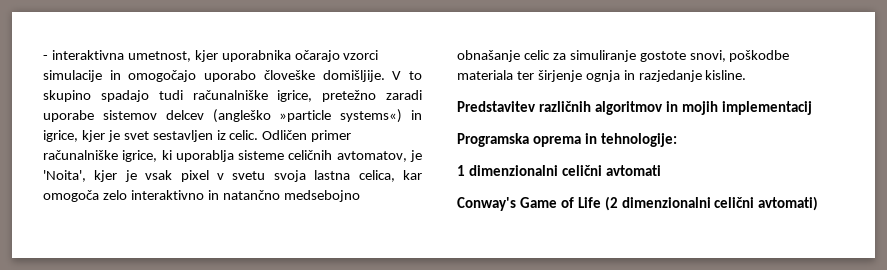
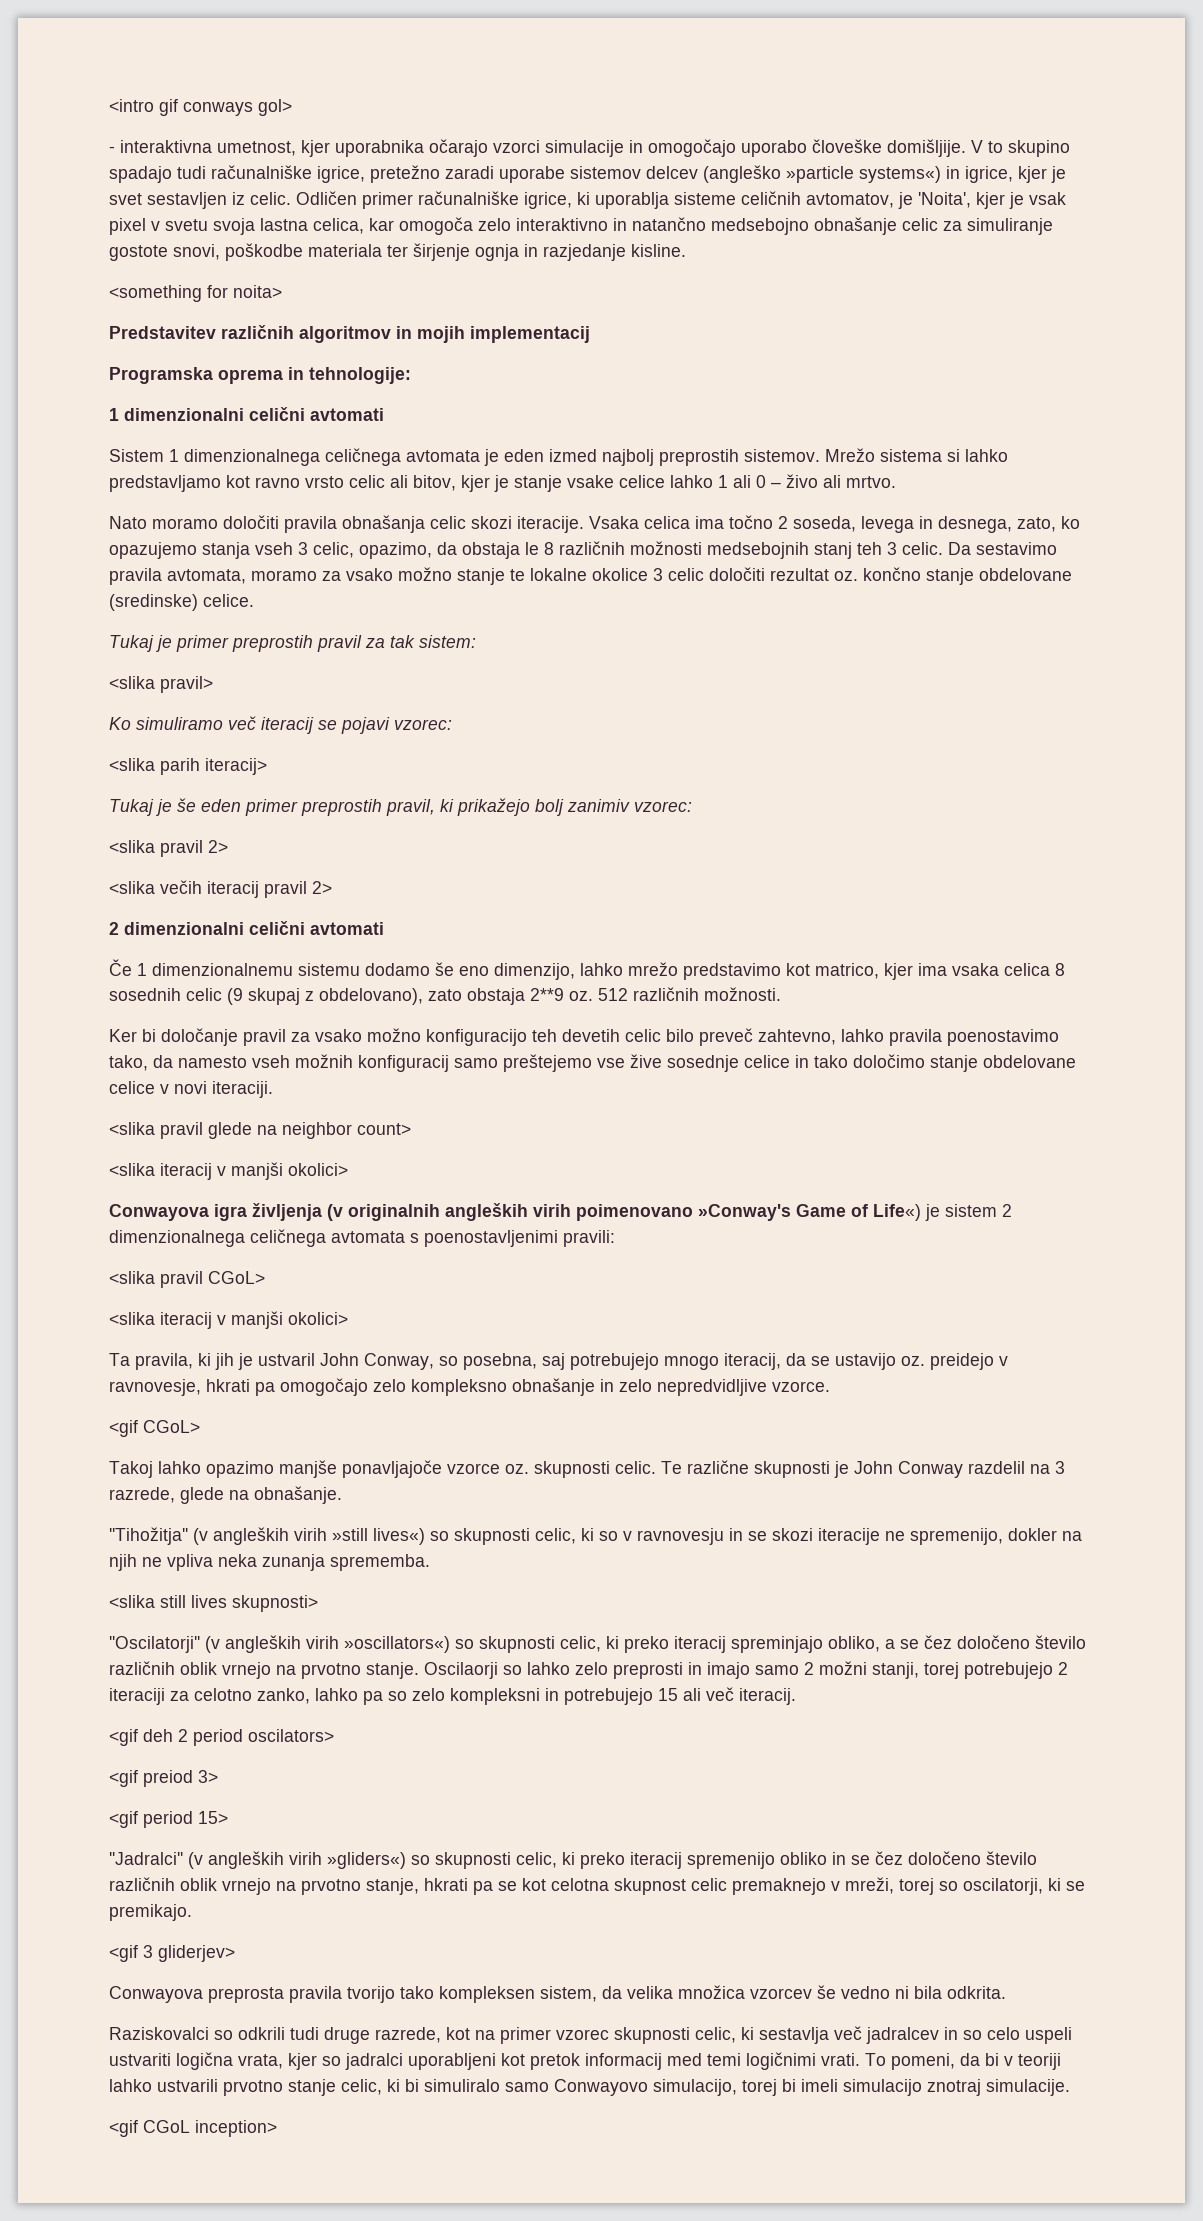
+ <intro gif conways gol>
+ <something for noita>
- Conway's Game of Life (2 dimenzionalni celični avtomati)
+ Sistem 1 dimenzionalnega celičnega avtomata je eden izmed najbolj preprostih sistemov. Mrežo sistema si lahko predstavljamo kot ravno vrsto celic ali bitov, kjer je stanje vsake celice lahko 1 ali 0 – živo ali mrtvo.
+ Nato moramo določiti pravila obnašanja celic skozi iteracije. Vsaka celica ima točno 2 soseda, levega in desnega, zato, ko opazujemo stanja vseh 3 celic, opazimo, da obstaja le 8 različnih možnosti medsebojnih stanj teh 3 celic. Da sestavimo pravila avtomata, moramo za vsako možno stanje te lokalne okolice 3 celic določiti rezultat oz. končno stanje obdelovane (sredinske) celice.
+ Tukaj je primer preprostih pravil za tak sistem:
+ <slika pravil>
+ Ko simuliramo več iteracij se pojavi vzorec:
+ <slika parih iteracij>
+ Tukaj je še eden primer preprostih pravil, ki prikažejo bolj zanimiv vzorec:
+ <slika pravil 2>
+ <slika večih iteracij pravil 2>
+ 2 dimenzionalni celični avtomati
+ Če 1 dimenzionalnemu sistemu dodamo še eno dimenzijo, lahko mrežo predstavimo kot matrico, kjer ima vsaka celica 8 sosednih celic (9 skupaj z obdelovano), zato obstaja 2**9 oz. 512 različnih možnosti.
+ Ker bi določanje pravil za vsako možno konfiguracijo teh devetih celic bilo preveč zahtevno, lahko pravila poenostavimo tako, da namesto vseh možnih konfiguracij samo preštejemo vse žive sosednje celice in tako določimo stanje obdelovane celice v novi iteraciji.
+ <slika pravil glede na neighbor count>
+ <slika iteracij v manjši okolici>
+ Conwayova igra življenja (v originalnih angleških virih poimenovano »Conway's Game of Life«) je sistem 2 dimenzionalnega celičnega avtomata s poenostavljenimi pravili:
+ <slika pravil CGoL>
+ <slika iteracij v manjši okolici>
+ Ta pravila, ki jih je ustvaril John Conway, so posebna, saj potrebujejo mnogo iteracij, da se ustavijo oz. preidejo v ravnovesje, hkrati pa omogočajo zelo kompleksno obnašanje in zelo nepredvidljive vzorce.
+ <gif CGoL>
+ Takoj lahko opazimo manjše ponavljajoče vzorce oz. skupnosti celic. Te različne skupnosti je John Conway razdelil na 3 razrede, glede na obnašanje.
+ ''Tihožitja'' (v angleških virih »still lives«) so skupnosti celic, ki so v ravnovesju in se skozi iteracije ne spremenijo, dokler na njih ne vpliva neka zunanja sprememba.
+ <slika still lives skupnosti>
+ ''Oscilatorji'' (v angleških virih »oscillators«) so skupnosti celic, ki preko iteracij spreminjajo obliko, a se čez določeno število različnih oblik vrnejo na prvotno stanje. Oscilaorji so lahko zelo preprosti in imajo samo 2 možni stanji, torej potrebujejo 2 iteraciji za celotno zanko, lahko pa so zelo kompleksni in potrebujejo 15 ali več iteracij.
+ <gif deh 2 period oscilators>
+ <gif preiod 3>
+ <gif period 15>
+ ''Jadralci'' (v angleških virih »gliders«) so skupnosti celic, ki preko iteracij spremenijo obliko in se čez določeno število različnih oblik vrnejo na prvotno stanje, hkrati pa se kot celotna skupnost celic premaknejo v mreži, torej so oscilatorji, ki se premikajo.
+ <gif 3 gliderjev>
+ Conwayova preprosta pravila tvorijo tako kompleksen sistem, da velika množica vzorcev še vedno ni bila odkrita.
+ Raziskovalci so odkrili tudi druge razrede, kot na primer vzorec skupnosti celic, ki sestavlja več jadralcev in so celo uspeli ustvariti logična vrata, kjer so jadralci uporabljeni kot pretok informacij med temi logičnimi vrati. To pomeni, da bi v teoriji lahko ustvarili prvotno stanje celic, ki bi simuliralo samo Conwayovo simulacijo, torej bi imeli simulacijo znotraj simulacije.
+ <gif CGoL inception>

